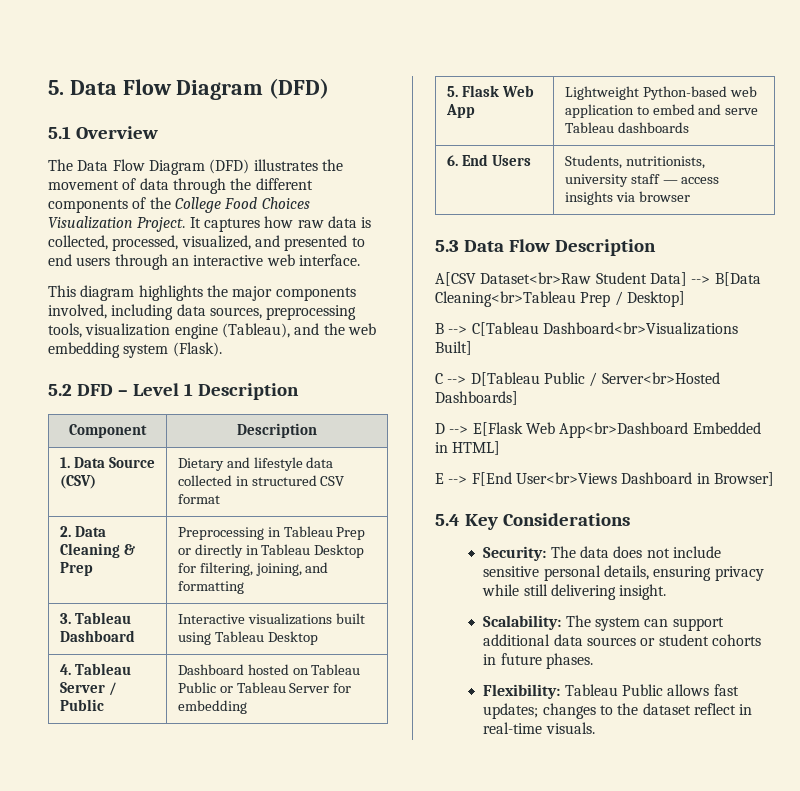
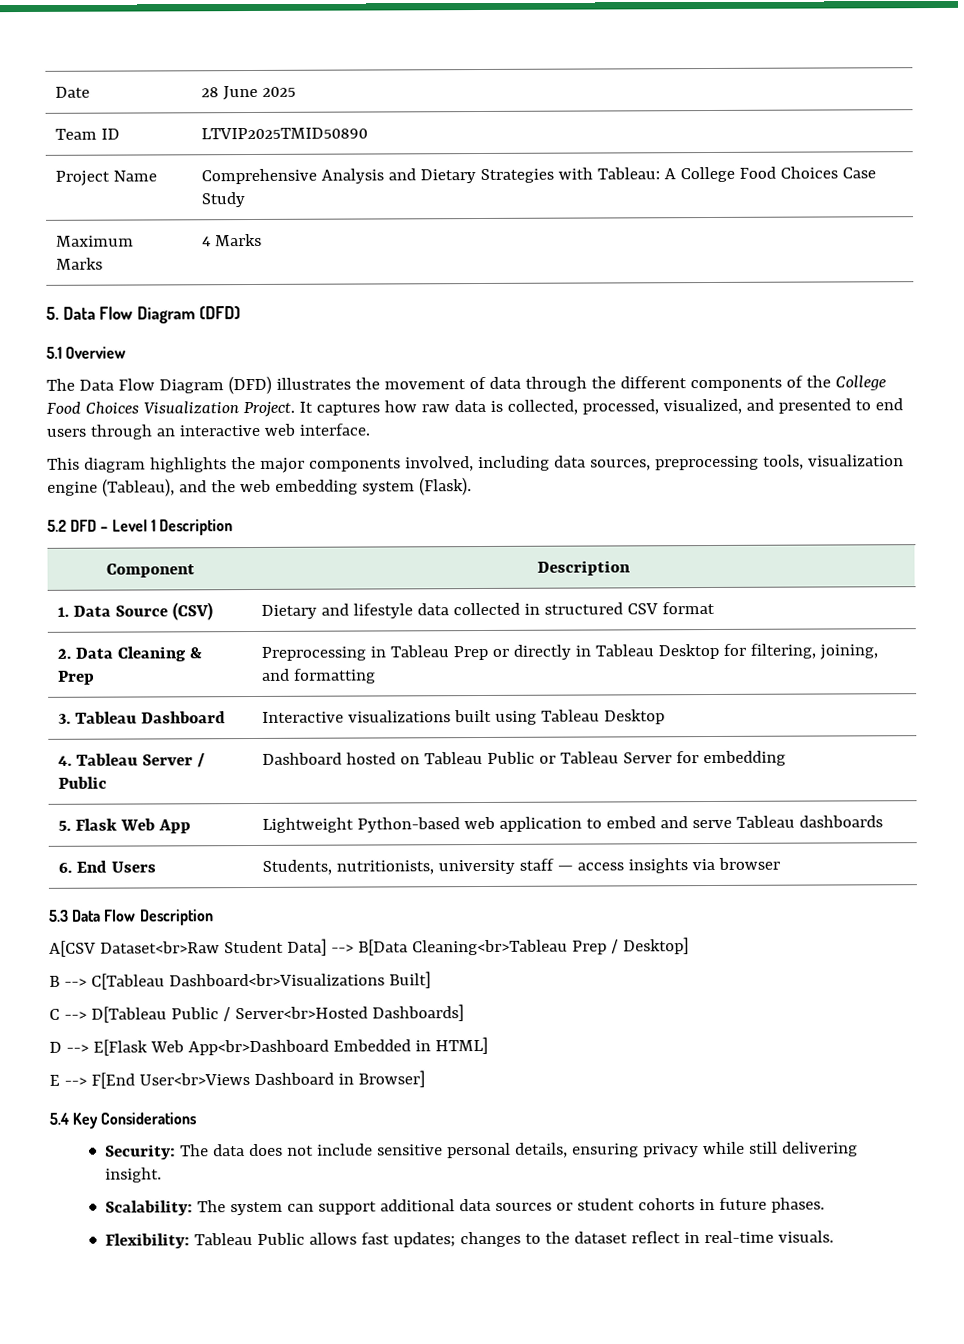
+ Date | 28 June 2025
+ Team ID | LTVIP2025TMID50890
+ Project Name | Comprehensive Analysis and Dietary Strategies with Tableau: A College Food Choices Case Study
+ Maximum Marks | 4 Marks

